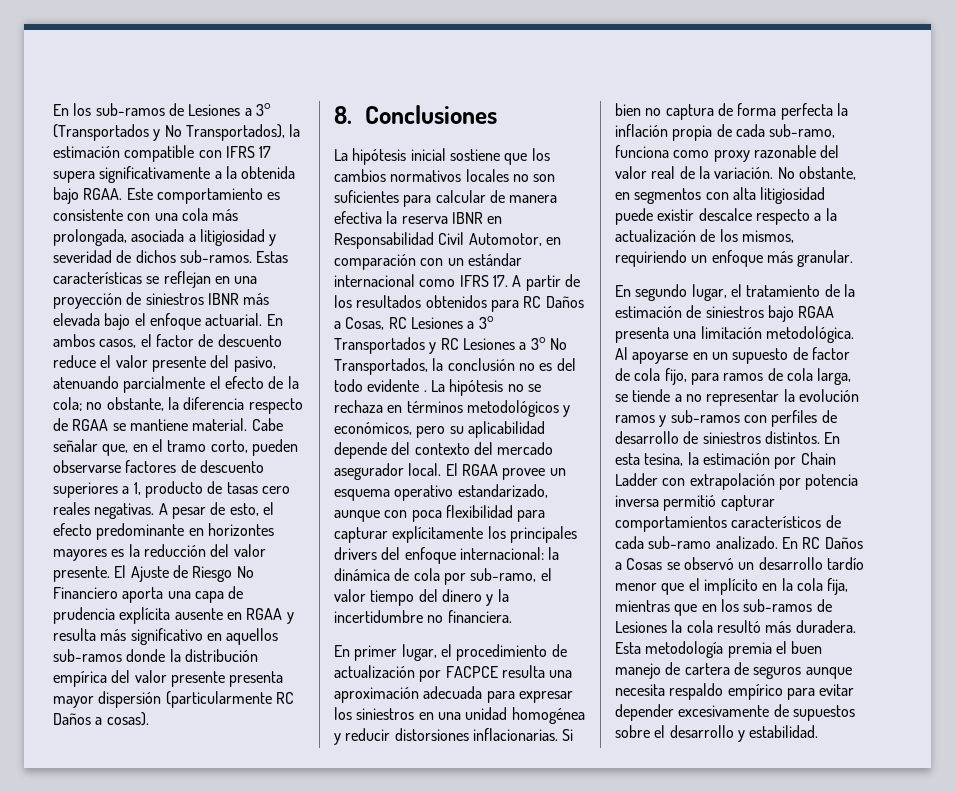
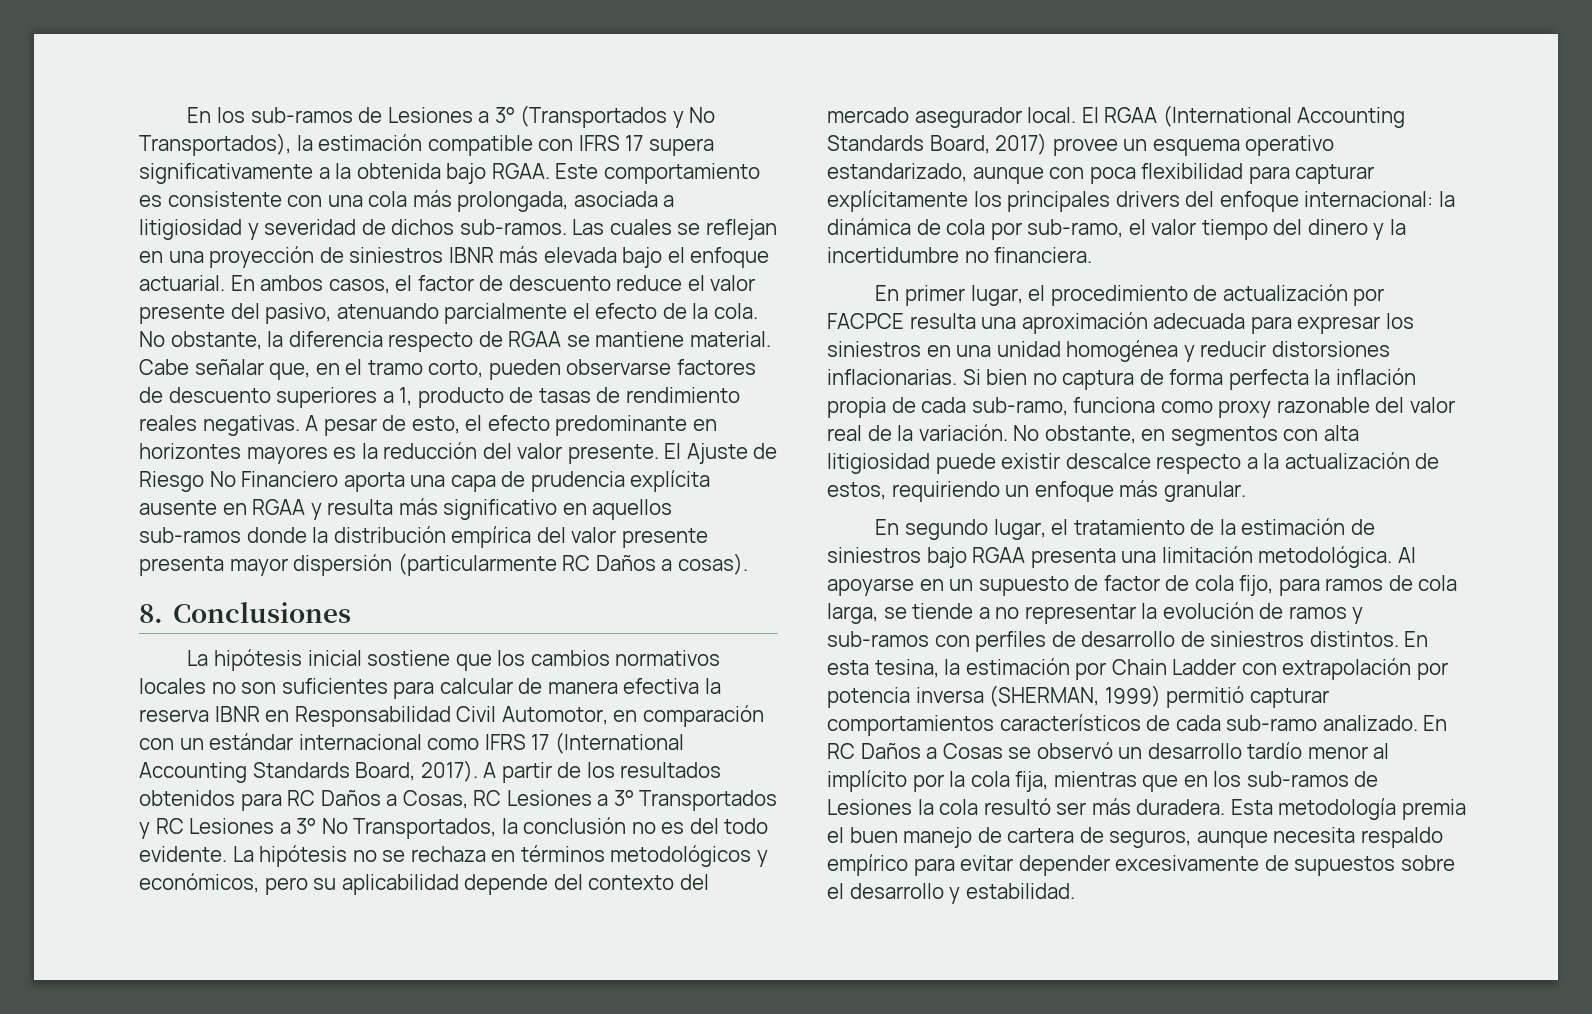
- Estas características se reflejan en una proyección de siniestros IBNR más elevada bajo el enfoque actuarial.
+ Las cuales se reflejan en una proyección de siniestros IBNR más elevada bajo el enfoque actuarial.
- En ambos casos, el factor de descuento reduce el valor presente del pasivo, atenuando parcialmente el efecto de la cola; no obstante, la diferencia respecto de RGAA se mantiene material.
+ En ambos casos, el factor de descuento reduce el valor presente del pasivo, atenuando parcialmente el efecto de la cola. No obstante, la diferencia respecto de RGAA se mantiene material.
- Cabe señalar que, en el tramo corto, pueden observarse factores de descuento superiores a 1, producto de tasas cero reales negativas.
+ Cabe señalar que, en el tramo corto, pueden observarse factores de descuento superiores a 1, producto de tasas de rendimiento reales negativas.
- La hipótesis inicial sostiene que los cambios normativos locales no son suficientes para calcular de manera efectiva la reserva IBNR en Responsabilidad Civil Automotor, en comparación con un estándar internacional como IFRS 17. A partir de los resultados obtenidos para RC Daños a Cosas, RC Lesiones a 3° Transportados y RC Lesiones a 3° No Transportados, la conclusión no es del todo evidente .
+ La hipótesis inicial sostiene que los cambios normativos locales no son suficientes para calcular de manera efectiva la reserva IBNR en Responsabilidad Civil Automotor, en comparación con un estándar internacional como IFRS 17 (International Accounting Standards Board, 2017). A partir de los resultados obtenidos para RC Daños a Cosas, RC Lesiones a 3° Transportados y RC Lesiones a 3° No Transportados, la conclusión no es del todo evidente.
- El RGAA provee un esquema operativo estandarizado, aunque con poca flexibilidad para capturar explícitamente los principales drivers del enfoque internacional: la dinámica de cola por sub-ramo, el valor tiempo del dinero y la incertidumbre no financiera.
+ El RGAA (International Accounting Standards Board, 2017) provee un esquema operativo estandarizado, aunque con poca flexibilidad para capturar explícitamente los principales drivers del enfoque internacional: la dinámica de cola por sub-ramo, el valor tiempo del dinero y la incertidumbre no financiera.
- No obstante, en segmentos con alta litigiosidad puede existir descalce respecto a la actualización de los mismos, requiriendo un enfoque más granular.
+ No obstante, en segmentos con alta litigiosidad puede existir descalce respecto a la actualización de estos, requiriendo un enfoque más granular.
- Al apoyarse en un supuesto de factor de cola fijo, para ramos de cola larga, se tiende a no representar la evolución ramos y sub-ramos con perfiles de desarrollo de siniestros distintos.
+ Al apoyarse en un supuesto de factor de cola fijo, para ramos de cola larga, se tiende a no representar la evolución de ramos y sub-ramos con perfiles de desarrollo de siniestros distintos.
- En esta tesina, la estimación por Chain Ladder con extrapolación por potencia inversa permitió capturar comportamientos característicos de cada sub-ramo analizado.
+ En esta tesina, la estimación por Chain Ladder con extrapolación por potencia inversa (SHERMAN, 1999) permitió capturar comportamientos característicos de cada sub-ramo analizado.
- En RC Daños a Cosas se observó un desarrollo tardío menor que el implícito en la cola fija, mientras que en los sub-ramos de Lesiones la cola resultó más duradera.
+ En RC Daños a Cosas se observó un desarrollo tardío menor al implícito por la cola fija, mientras que en los sub-ramos de Lesiones la cola resultó ser más duradera.
- Esta metodología premia el buen manejo de cartera de seguros aunque necesita respaldo empírico para evitar depender excesivamente de supuestos sobre el desarrollo y estabilidad.
+ Esta metodología premia el buen manejo de cartera de seguros, aunque necesita respaldo empírico para evitar depender excesivamente de supuestos sobre el desarrollo y estabilidad.

